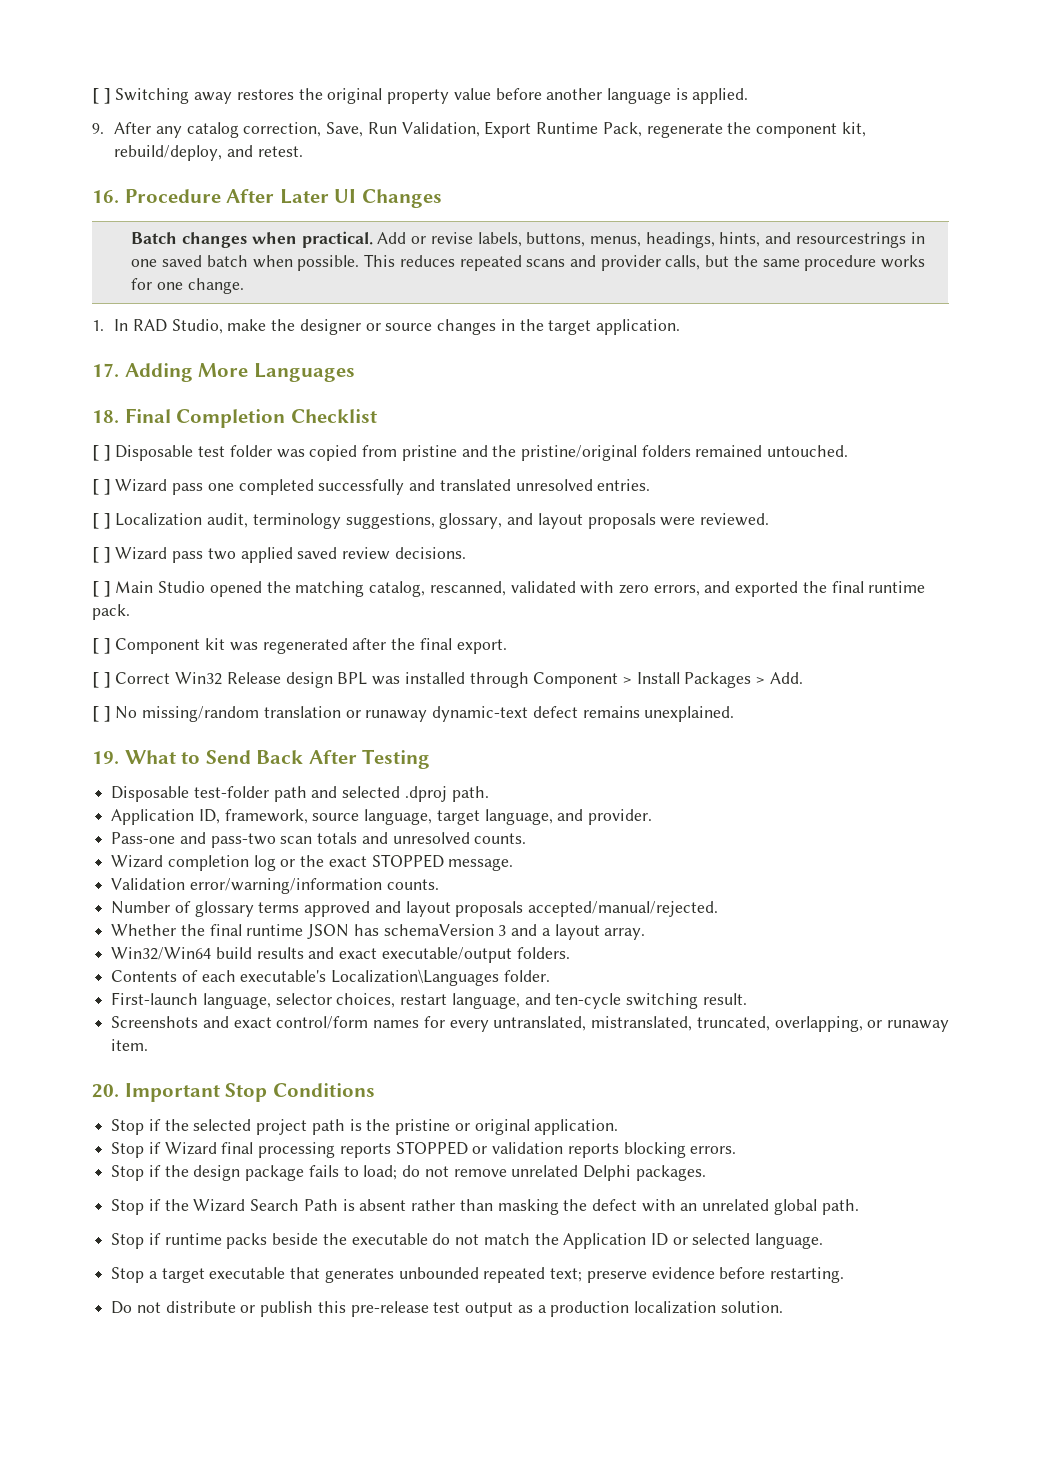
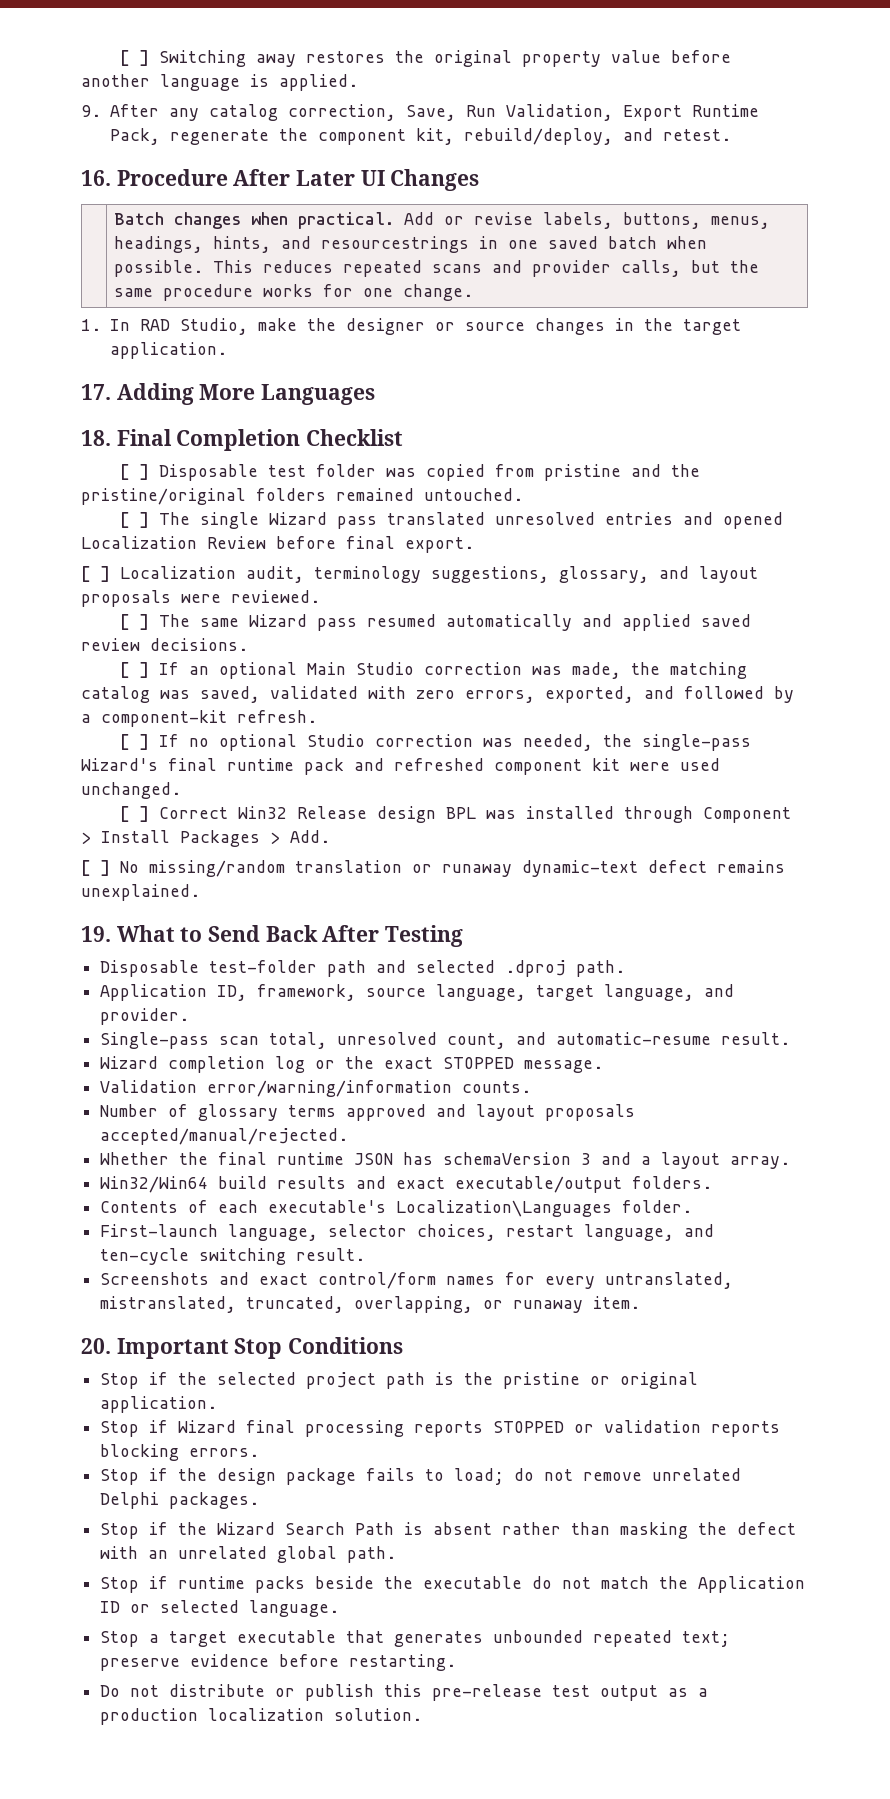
- [ ] Wizard pass one completed successfully and translated unresolved entries.
+ [ ] The single Wizard pass translated unresolved entries and opened Localization Review before final export.
- [ ] Wizard pass two applied saved review decisions.
+ [ ] The same Wizard pass resumed automatically and applied saved review decisions.
- [ ] Main Studio opened the matching catalog, rescanned, validated with zero errors, and exported the final runtime pack.
- [ ] Component kit was regenerated after the final export.
+ [ ] If an optional Main Studio correction was made, the matching catalog was saved, validated with zero errors, exported, and followed by a component-kit refresh.
+ [ ] If no optional Studio correction was needed, the single-pass Wizard's final runtime pack and refreshed component kit were used unchanged.
- Pass-one and pass-two scan totals and unresolved counts.
+ Single-pass scan total, unresolved count, and automatic-resume result.

